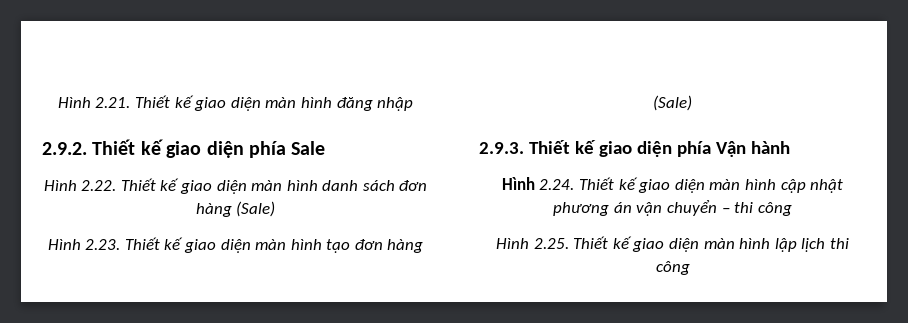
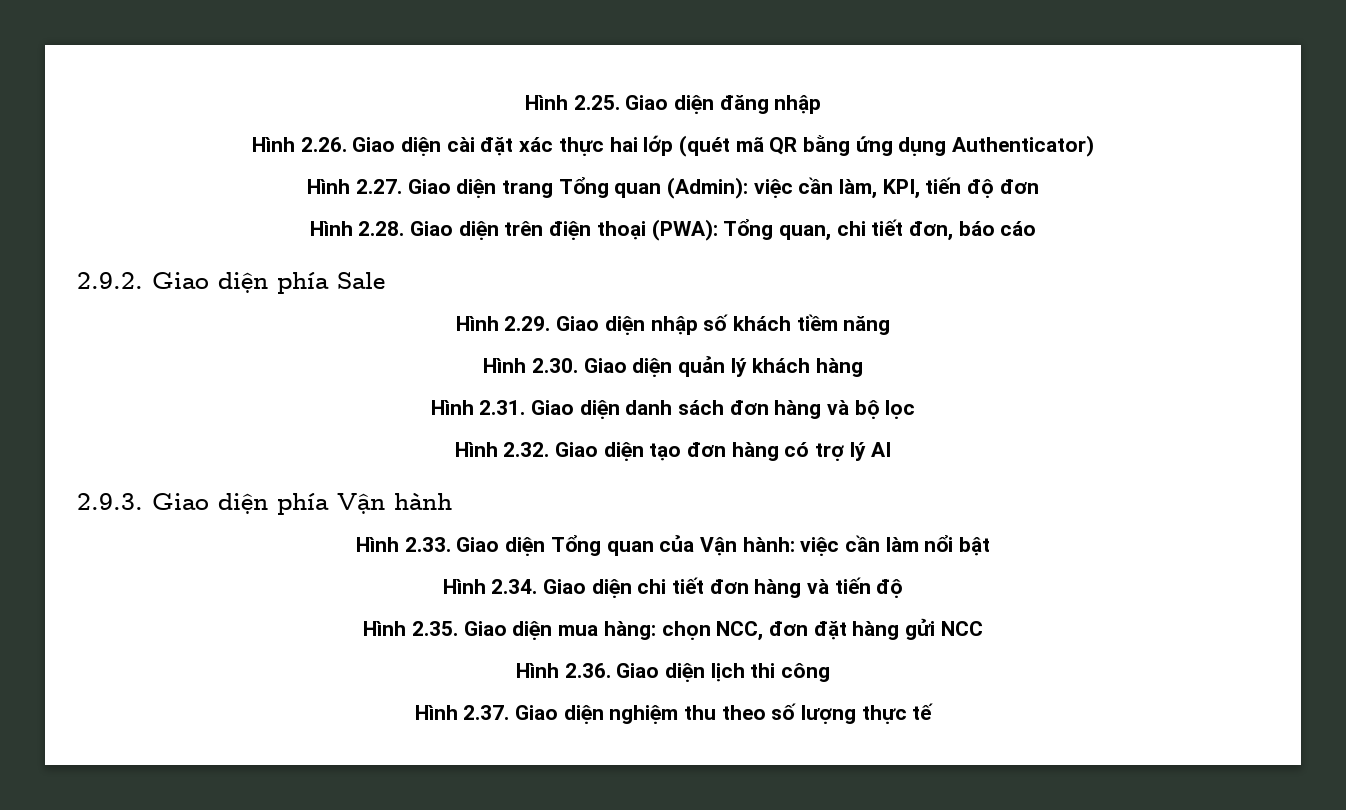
- Hình 2.21. Thiết kế giao diện màn hình đăng nhập
- 2.9.2. Thiết kế giao diện phía Sale
- Hình 2.22. Thiết kế giao diện màn hình danh sách đơn hàng (Sale)
- Hình 2.23. Thiết kế giao diện màn hình tạo đơn hàng (Sale)
- 2.9.3. Thiết kế giao diện phía Vận hành
+ Hình 2.25. Giao diện đăng nhập
+ Hình 2.26. Giao diện cài đặt xác thực hai lớp (quét mã QR bằng ứng dụng Authenticator)
+ Hình 2.27. Giao diện trang Tổng quan (Admin): việc cần làm, KPI, tiến độ đơn
+ Hình 2.28. Giao diện trên điện thoại (PWA): Tổng quan, chi tiết đơn, báo cáo
+ 2.9.2. Giao diện phía Sale
+ Hình 2.29. Giao diện nhập số khách tiềm năng
+ Hình 2.30. Giao diện quản lý khách hàng
+ Hình 2.31. Giao diện danh sách đơn hàng và bộ lọc
+ Hình 2.32. Giao diện tạo đơn hàng có trợ lý AI
+ 2.9.3. Giao diện phía Vận hành
- Hình 2.24. Thiết kế giao diện màn hình cập nhật phương án vận chuyển – thi công
- Hình 2.25. Thiết kế giao diện màn hình lập lịch thi công
+ Hình 2.33. Giao diện Tổng quan của Vận hành: việc cần làm nổi bật
+ Hình 2.34. Giao diện chi tiết đơn hàng và tiến độ
+ Hình 2.35. Giao diện mua hàng: chọn NCC, đơn đặt hàng gửi NCC
+ Hình 2.36. Giao diện lịch thi công
+ Hình 2.37. Giao diện nghiệm thu theo số lượng thực tế

